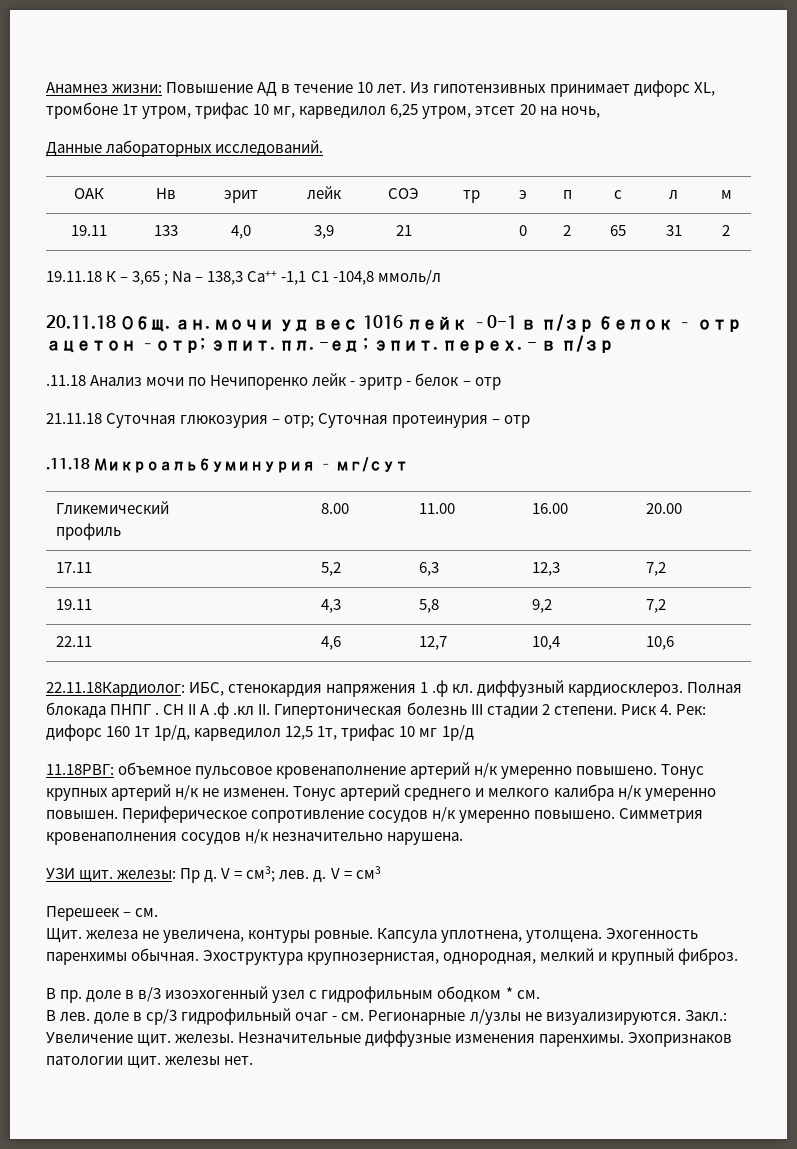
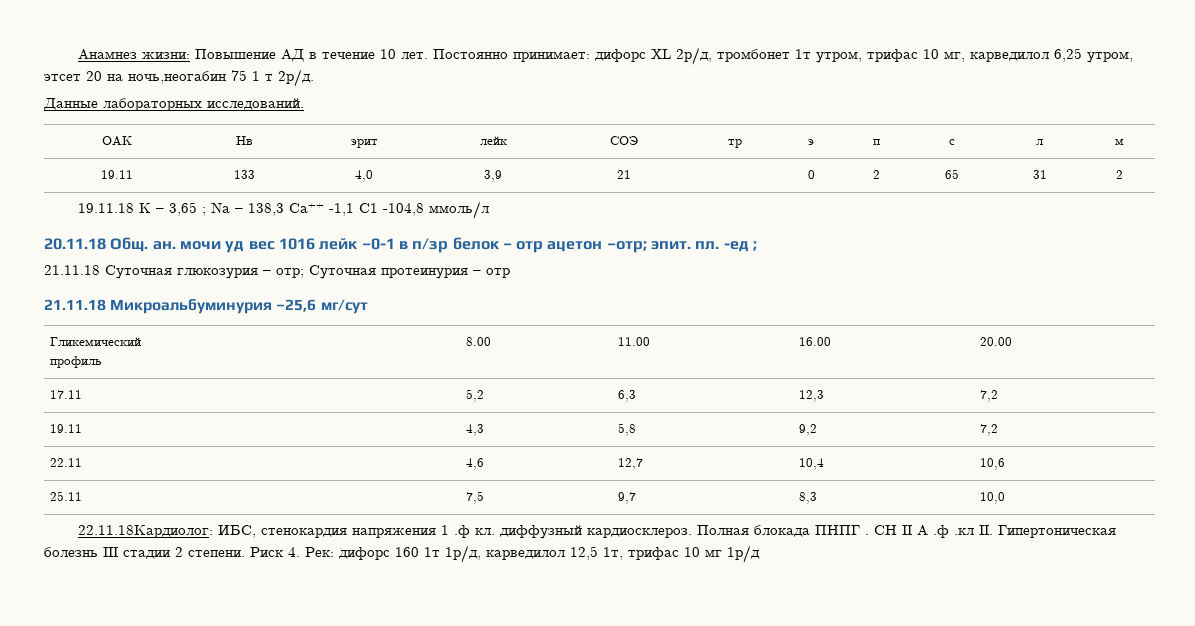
- Из гипотензивных принимает дифорс XL, тромбоне 1т утром, трифас 10 мг, карведилол 6,25 утром, этсет 20 на ночь,
+ Постоянно принимает: дифорс XL 2р/д, тромбонет 1т утром, трифас 10 мг, карведилол 6,25 утром, этсет 20 на ночь,неогабин 75 1 т 2р/д.
- -ед ; эпит. перех. - в п/зр
- .11.18 Анализ мочи по Нечипоренко лейк - эритр - белок – отр
+ -ед ;
- .11.18 Микроальбуминурия – мг/сут
+ 21.11.18 Микроальбуминурия –25,6 мг/сут
+ 25.11 | 7,5 | 9,7 | 8,3 | 10,0
- 11.18РВГ: объемное пульсовое кровенаполнение артерий н/к умеренно повышено. Тонус крупных артерий н/к не изменен. Тонус артерий среднего и мелкого калибра н/к умеренно повышен. Периферическое сопротивление сосудов н/к умеренно повышено. Симметрия кровенаполнения сосудов н/к незначительно нарушена.
- УЗИ щит. железы: Пр д. V = см3; лев. д. V = см3
- Перешеек – см.
- Щит. железа не увеличена, контуры ровные. Капсула уплотнена, утолщена. Эхогенность паренхимы обычная. Эхоструктура крупнозернистая, однородная, мелкий и крупный фиброз.
- В пр. доле в в/3 изоэхогенный узел с гидрофильным ободком * см.
- В лев. доле в ср/3 гидрофильный очаг - см. Регионарные л/узлы не визуализируются. Закл.: Увеличение щит. железы. Незначительные диффузные изменения паренхимы. Эхопризнаков патологии щит. железы нет.

